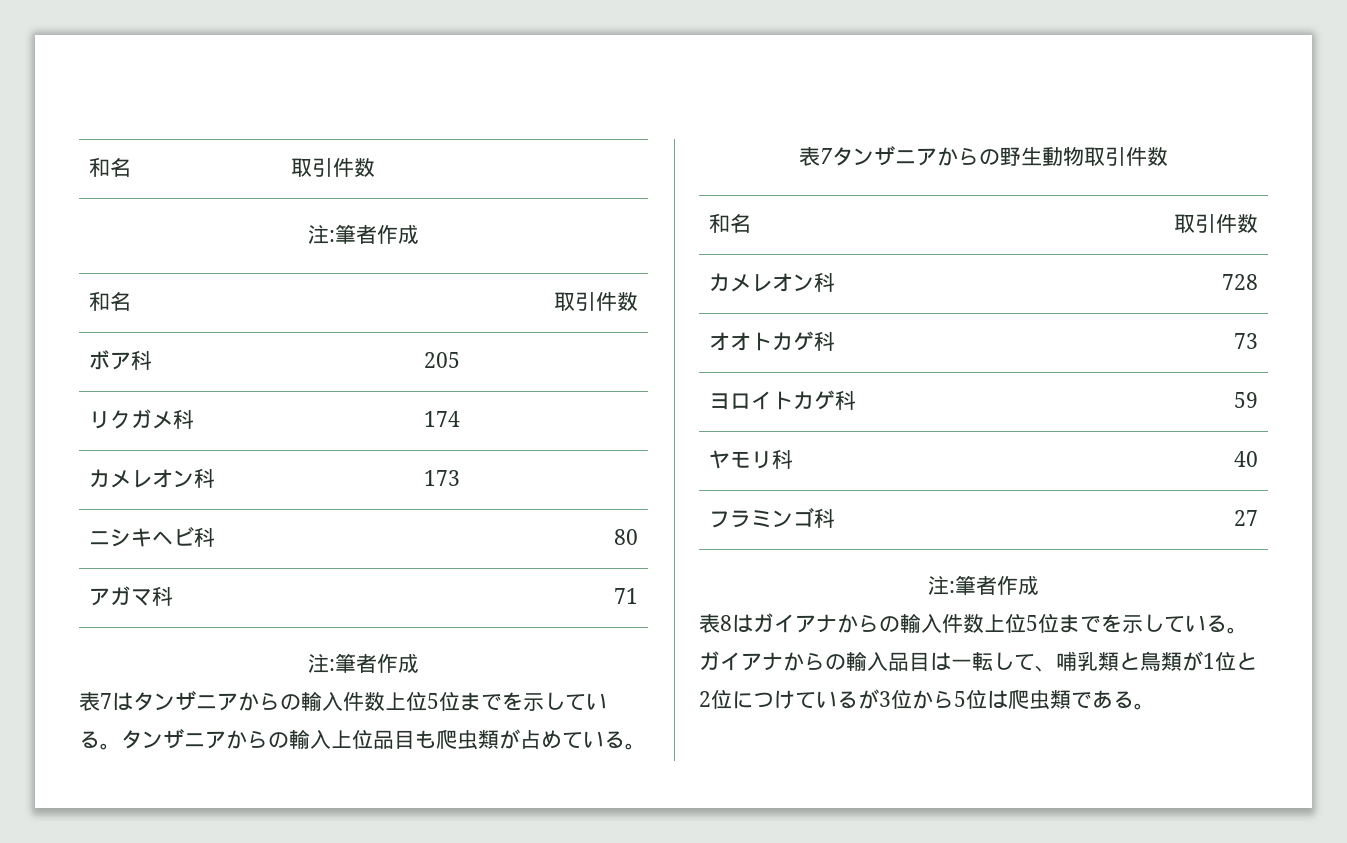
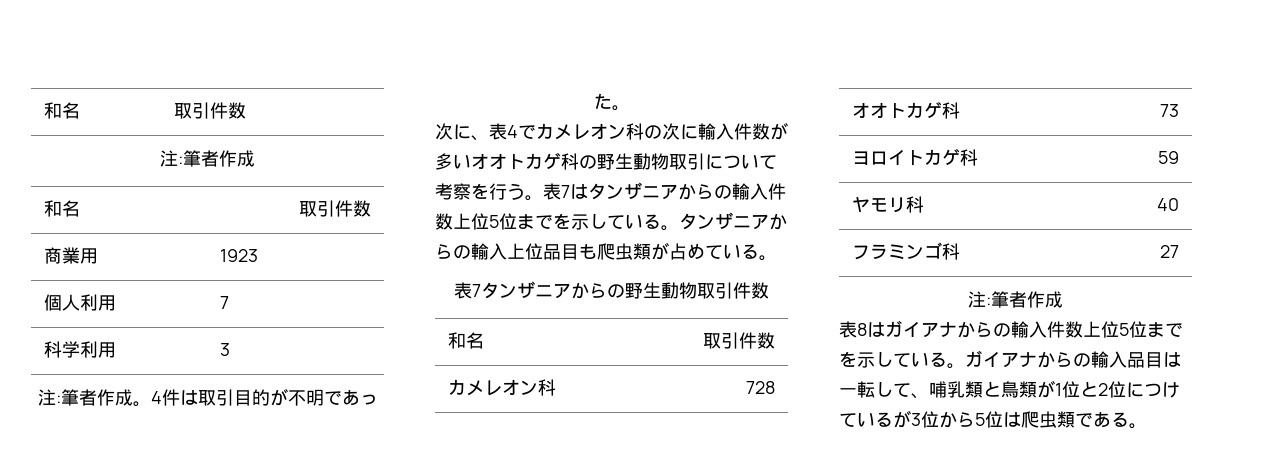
- ボア科 | 205
- リクガメ科 | 174
- カメレオン科 | 173
- ニシキヘビ科 | 80
- アガマ科 | 71
- 注:筆者作成
- 表7はタンザニアからの輸入件数上位5位までを示している。
+ 商業用 | 1923
+ 個人利用 | 7
+ 科学利用 | 3
+ 注:筆者作成。4件は取引目的が不明であった。
+ 次に、表4でカメレオン科の次に輸入件数が多いオオトカゲ科の野生動物取引について考察を行う。表7はタンザニアからの輸入件数上位5位までを示している。

